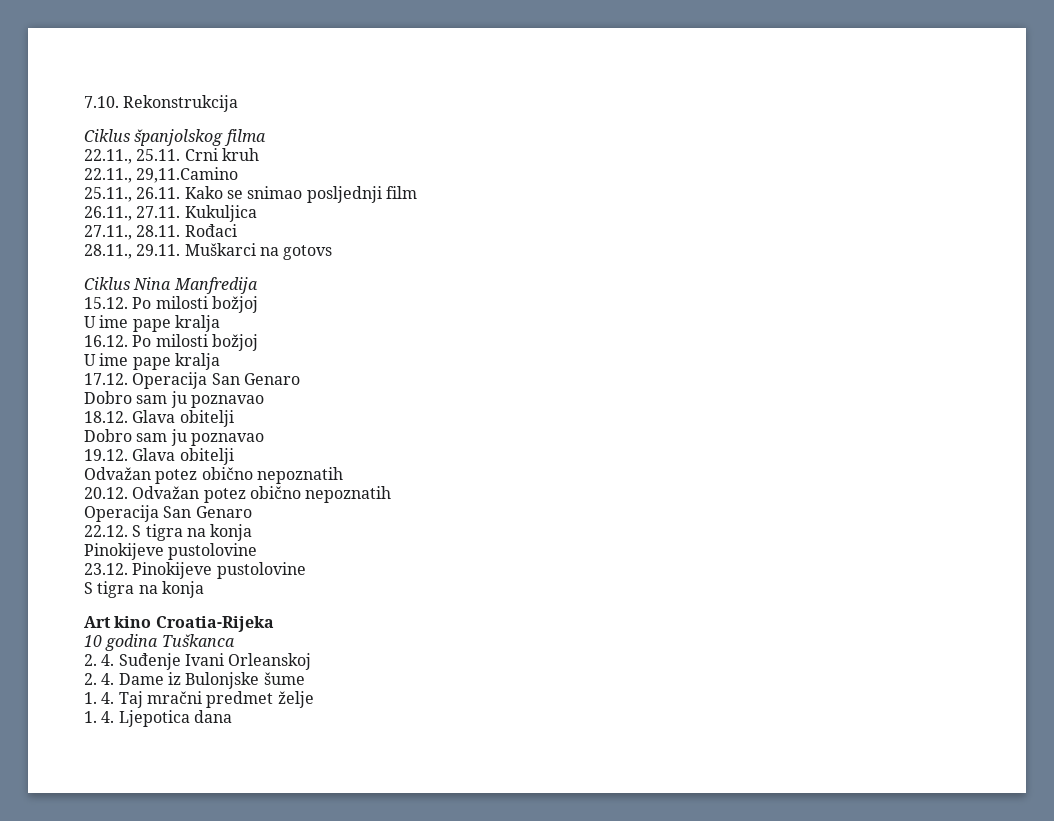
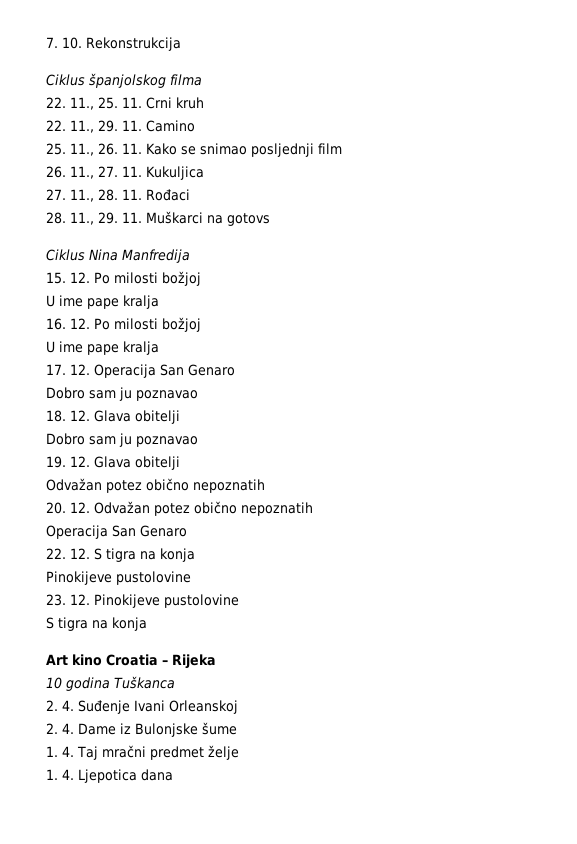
- 7.10. Rekonstrukcija
+ 7. 10. Rekonstrukcija
- 22.11., 25.11. Crni kruh
- 22.11., 29,11.Camino
- 25.11., 26.11. Kako se snimao posljednji film
+ 22. 11., 25. 11. Crni kruh
+ 22. 11., 29. 11. Camino
+ 25. 11., 26. 11. Kako se snimao posljednji film
- 26.11., 27.11. Kukuljica
- 27.11., 28.11. Rođaci
- 28.11., 29.11. Muškarci na gotovs
+ 26. 11., 27. 11. Kukuljica
+ 27. 11., 28. 11. Rođaci
+ 28. 11., 29. 11. Muškarci na gotovs
- 15.12. Po milosti božjoj
+ 15. 12. Po milosti božjoj
  U ime pape kralja
- 16.12. Po milosti božjoj
+ 16. 12. Po milosti božjoj
  U ime pape kralja
- 17.12. Operacija San Genaro
+ 17. 12. Operacija San Genaro
- 18.12. Glava obitelji
+ 18. 12. Glava obitelji
- 19.12. Glava obitelji
+ 19. 12. Glava obitelji
- 20.12. Odvažan potez obično nepoznatih
+ 20. 12. Odvažan potez obično nepoznatih
- 22.12. S tigra na konja
+ 22. 12. S tigra na konja
- 23.12. Pinokijeve pustolovine
+ 23. 12. Pinokijeve pustolovine
- Art kino Croatia-Rijeka
+ Art kino Croatia – Rijeka

